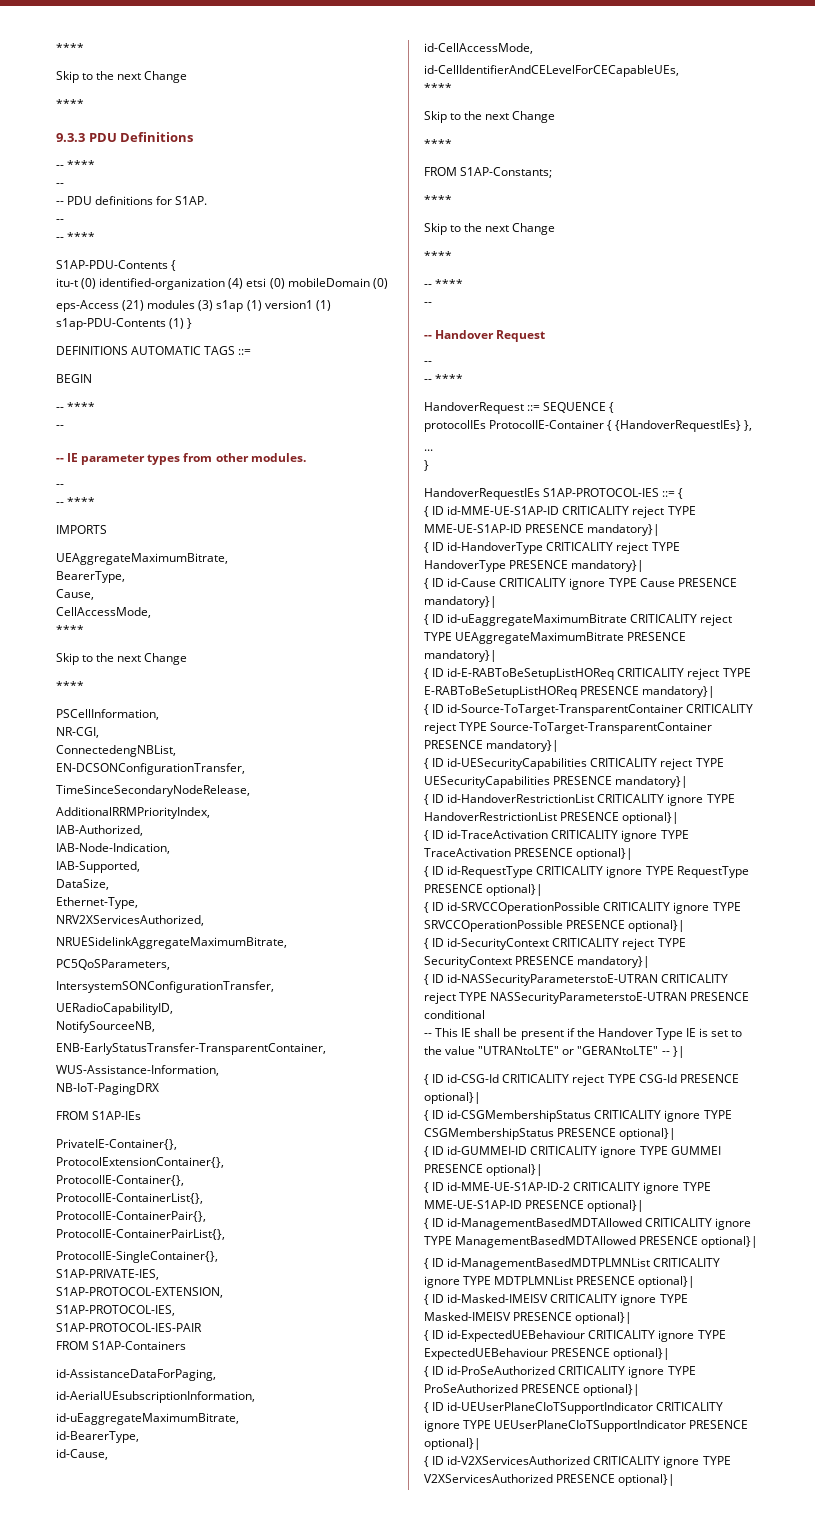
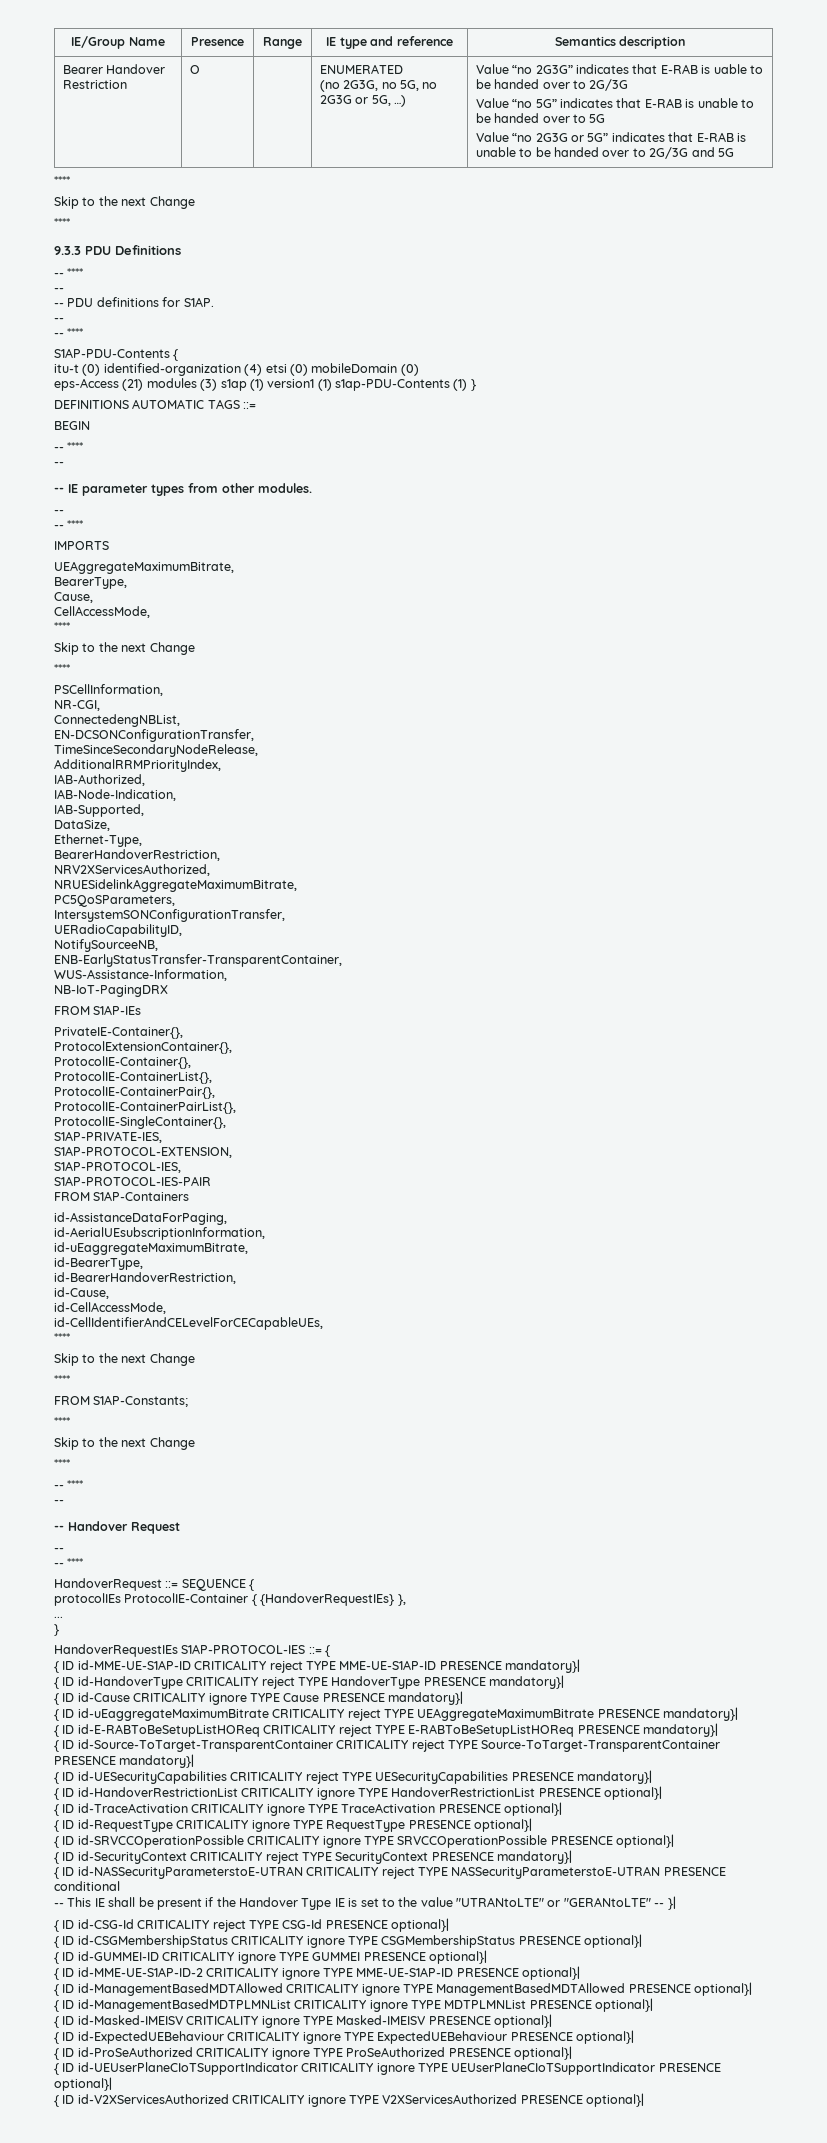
+ IE/Group Name | Presence | Range | IE type and reference | Semantics description
+ Bearer Handover Restriction | O | | ENUMERATED
+ (no 2G3G, no 5G, no 2G3G or 5G, …) | Value “no 2G3G” indicates that E-RAB is uable to be handed over to 2G/3G
+ Value “no 5G” indicates that E-RAB is unable to be handed over to 5G
+ Value “no 2G3G or 5G” indicates that E-RAB is unable to be handed over to 2G/3G and 5G
+ BearerHandoverRestriction,
+ id-BearerHandoverRestriction,

